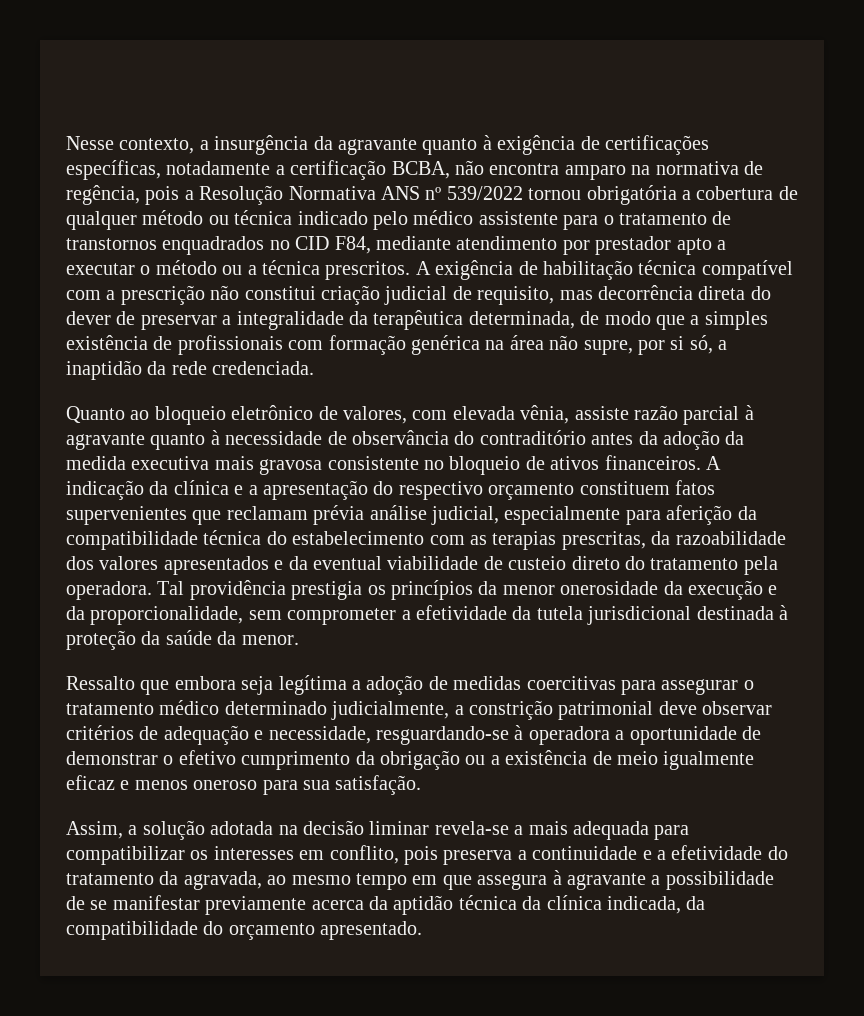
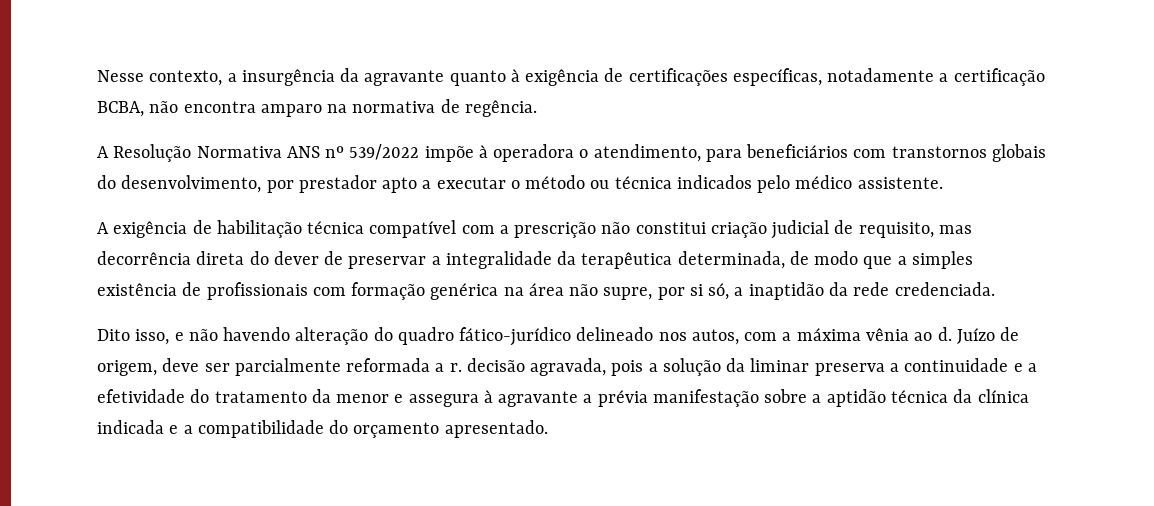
- Nesse contexto, a insurgência da agravante quanto à exigência de certificações específicas, notadamente a certificação BCBA, não encontra amparo na normativa de regência, pois a Resolução Normativa ANS nº 539/2022 tornou obrigatória a cobertura de qualquer método ou técnica indicado pelo médico assistente para o tratamento de transtornos enquadrados no CID F84, mediante atendimento por prestador apto a executar o método ou a técnica prescritos. A exigência de habilitação técnica compatível com a prescrição não constitui criação judicial de requisito, mas decorrência direta do dever de preservar a integralidade da terapêutica determinada, de modo que a simples existência de profissionais com formação genérica na área não supre, por si só, a inaptidão da rede credenciada.
+ Nesse contexto, a insurgência da agravante quanto à exigência de certificações específicas, notadamente a certificação BCBA, não encontra amparo na normativa de regência.
+ A Resolução Normativa ANS nº 539/2022 impõe à operadora o atendimento, para beneficiários com transtornos globais do desenvolvimento, por prestador apto a executar o método ou técnica indicados pelo médico assistente.
+ A exigência de habilitação técnica compatível com a prescrição não constitui criação judicial de requisito, mas decorrência direta do dever de preservar a integralidade da terapêutica determinada, de modo que a simples existência de profissionais com formação genérica na área não supre, por si só, a inaptidão da rede credenciada.
- Quanto ao bloqueio eletrônico de valores, com elevada vênia, assiste razão parcial à agravante quanto à necessidade de observância do contraditório antes da adoção da medida executiva mais gravosa consistente no bloqueio de ativos financeiros. A indicação da clínica e a apresentação do respectivo orçamento constituem fatos supervenientes que reclamam prévia análise judicial, especialmente para aferição da compatibilidade técnica do estabelecimento com as terapias prescritas, da razoabilidade dos valores apresentados e da eventual viabilidade de custeio direto do tratamento pela operadora. Tal providência prestigia os princípios da menor onerosidade da execução e da proporcionalidade, sem comprometer a efetividade da tutela jurisdicional destinada à proteção da saúde da menor.
- Ressalto que embora seja legítima a adoção de medidas coercitivas para assegurar o tratamento médico determinado judicialmente, a constrição patrimonial deve observar critérios de adequação e necessidade, resguardando-se à operadora a oportunidade de demonstrar o efetivo cumprimento da obrigação ou a existência de meio igualmente eficaz e menos oneroso para sua satisfação.
- Assim, a solução adotada na decisão liminar revela-se a mais adequada para compatibilizar os interesses em conflito, pois preserva a continuidade e a efetividade do tratamento da agravada, ao mesmo tempo em que assegura à agravante a possibilidade de se manifestar previamente acerca da aptidão técnica da clínica indicada, da compatibilidade do orçamento apresentado.
+ Dito isso, e não havendo alteração do quadro fático-jurídico delineado nos autos, com a máxima vênia ao d. Juízo de origem, deve ser parcialmente reformada a r. decisão agravada, pois a solução da liminar preserva a continuidade e a efetividade do tratamento da menor e assegura à agravante a prévia manifestação sobre a aptidão técnica da clínica indicada e a compatibilidade do orçamento apresentado.

